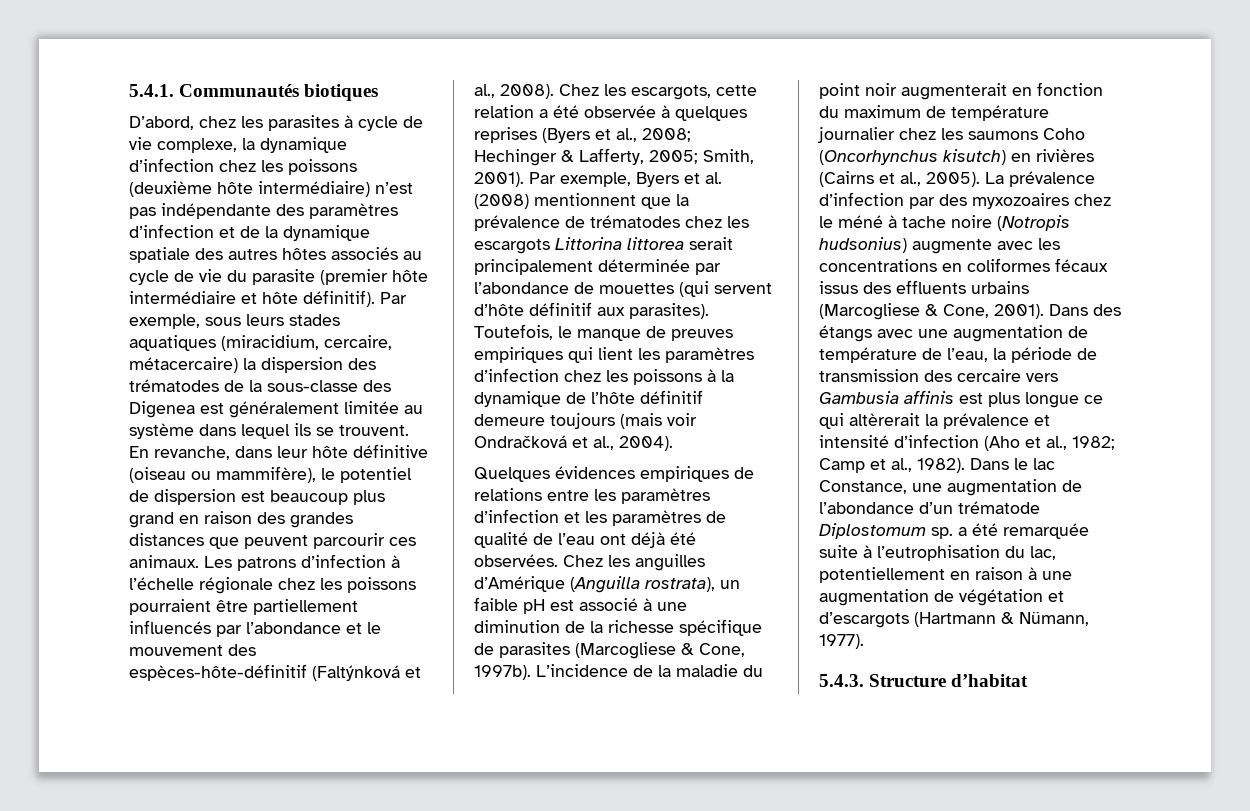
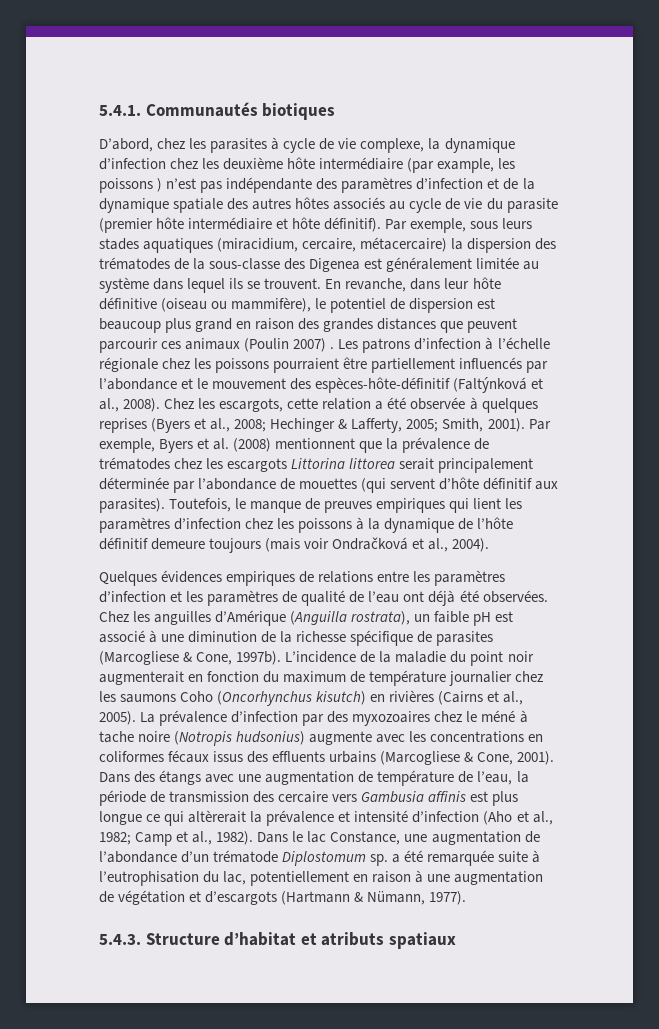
- D’abord, chez les parasites à cycle de vie complexe, la dynamique d’infection chez les poissons (deuxième hôte intermédiaire) n’est pas indépendante des paramètres d’infection et de la dynamique spatiale des autres hôtes associés au cycle de vie du parasite (premier hôte intermédiaire et hôte définitif).
+ D’abord, chez les parasites à cycle de vie complexe, la dynamique d’infection chez les deuxième hôte intermédiaire (par example, les poissons ) n’est pas indépendante des paramètres d’infection et de la dynamique spatiale des autres hôtes associés au cycle de vie du parasite (premier hôte intermédiaire et hôte définitif).
- En revanche, dans leur hôte définitive (oiseau ou mammifère), le potentiel de dispersion est beaucoup plus grand en raison des grandes distances que peuvent parcourir ces animaux.
+ En revanche, dans leur hôte définitive (oiseau ou mammifère), le potentiel de dispersion est beaucoup plus grand en raison des grandes distances que peuvent parcourir ces animaux (Poulin 2007) .
- 5.4.3. Structure d’habitat
+ 5.4.3. Structure d’habitat et atributs spatiaux

